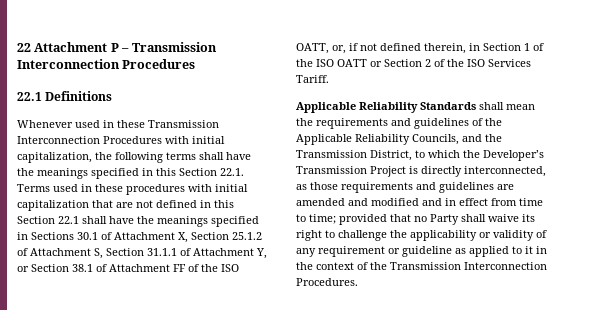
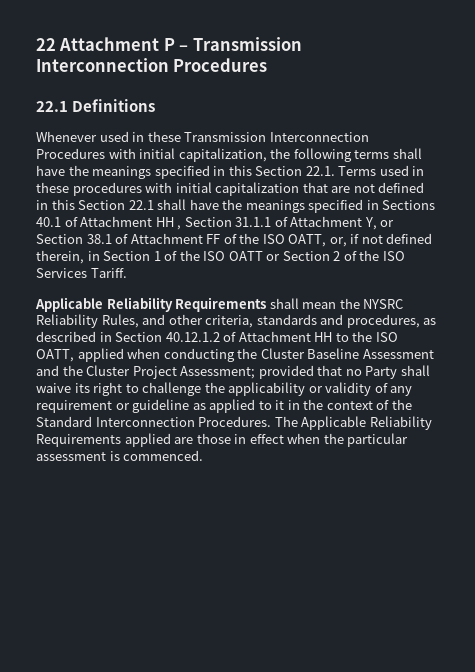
- Whenever used in these Transmission Interconnection Procedures with initial capitalization, the following terms shall have the meanings specified in this Section 22.1. Terms used in these procedures with initial capitalization that are not defined in this Section 22.1 shall have the meanings specified in Sections 30.1 of Attachment X, Section 25.1.2 of Attachment S, Section 31.1.1 of Attachment Y, or Section 38.1 of Attachment FF of the ISO OATT, or, if not defined therein, in Section 1 of the ISO OATT or Section 2 of the ISO Services Tariff.
+ Whenever used in these Transmission Interconnection Procedures with initial capitalization, the following terms shall have the meanings specified in this Section 22.1. Terms used in these procedures with initial capitalization that are not defined in this Section 22.1 shall have the meanings specified in Sections 40.1 of Attachment HH , Section 31.1.1 of Attachment Y, or Section 38.1 of Attachment FF of the ISO OATT, or, if not defined therein, in Section 1 of the ISO OATT or Section 2 of the ISO Services Tariff.
- Applicable Reliability Standards shall mean the requirements and guidelines of the Applicable Reliability Councils, and the Transmission District, to which the Developer’s Transmission Project is directly interconnected, as those requirements and guidelines are amended and modified and in effect from time to time; provided that no Party shall waive its right to challenge the applicability or validity of any requirement or guideline as applied to it in the context of the Transmission Interconnection Procedures.
+ Applicable Reliability Requirements shall mean the NYSRC Reliability Rules, and other criteria, standards and procedures, as described in Section 40.12.1.2 of Attachment HH to the ISO OATT, applied when conducting the Cluster Baseline Assessment and the Cluster Project Assessment; provided that no Party shall waive its right to challenge the applicability or validity of any requirement or guideline as applied to it in the context of the Standard Interconnection Procedures.
+ The Applicable Reliability Requirements applied are those in effect when the particular assessment is commenced.

